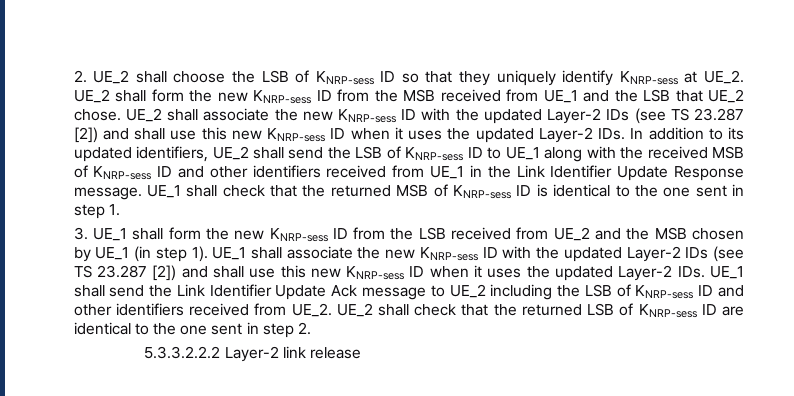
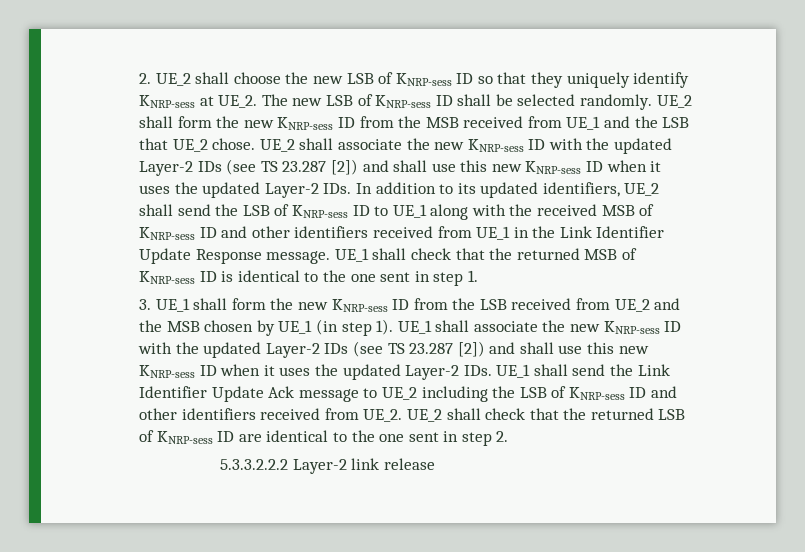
- 2. UE_2 shall choose the LSB of KNRP-sess ID so that they uniquely identify KNRP-sess at UE_2.
+ 2. UE_2 shall choose the new LSB of KNRP-sess ID so that they uniquely identify KNRP-sess at UE_2.
+ The new LSB of KNRP-sess ID shall be selected randomly.

